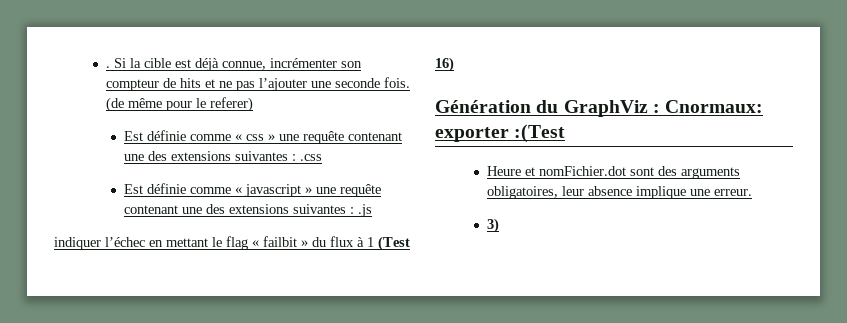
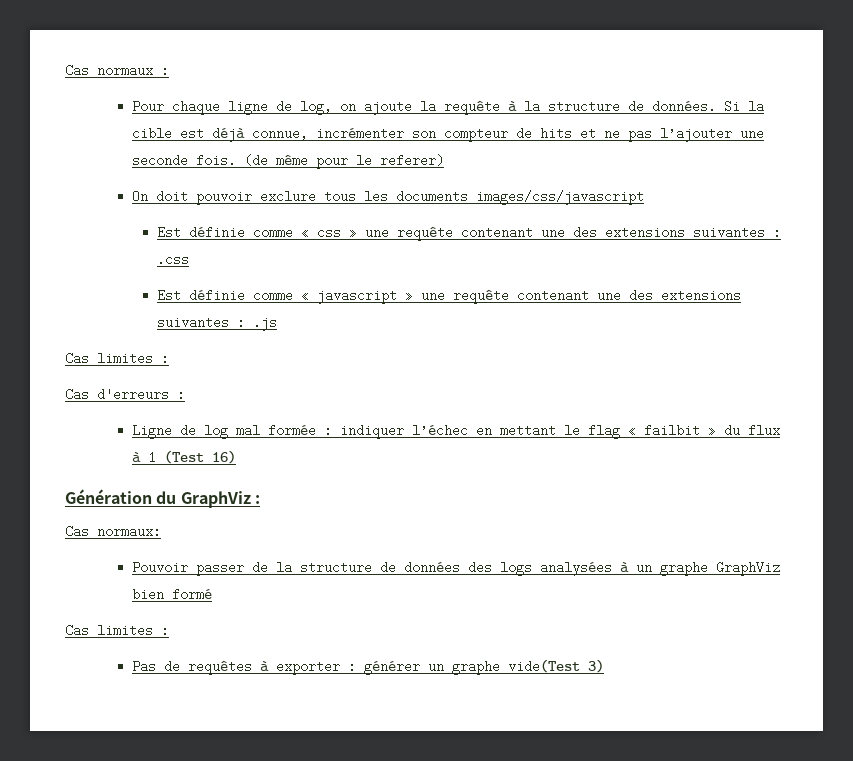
- .
+ Cas normaux :
+ Pour chaque ligne de log, on ajoute la requête à la structure de données.
+ On doit pouvoir exclure tous les documents images/css/javascript
  Est définie comme « javascript » une requête contenant une des extensions suivantes : .js
- indiquer l’échec en mettant le flag « failbit » du flux à 1 (Test 16)
+ Cas limites :
+ Cas d'erreurs :
+ Ligne de log mal formée : indiquer l’échec en mettant le flag « failbit » du flux à 1 (Test 16)
- Génération du GraphViz : Cnormaux: exporter :(Test
- Heure et nomFichier.dot sont des arguments obligatoires, leur absence implique une erreur.
- 3)
+ Génération du GraphViz :
+ Cas normaux:
+ Pouvoir passer de la structure de données des logs analysées à un graphe GraphViz bien formé
+ Cas limites :
+ Pas de requêtes à exporter : générer un graphe vide(Test 3)

